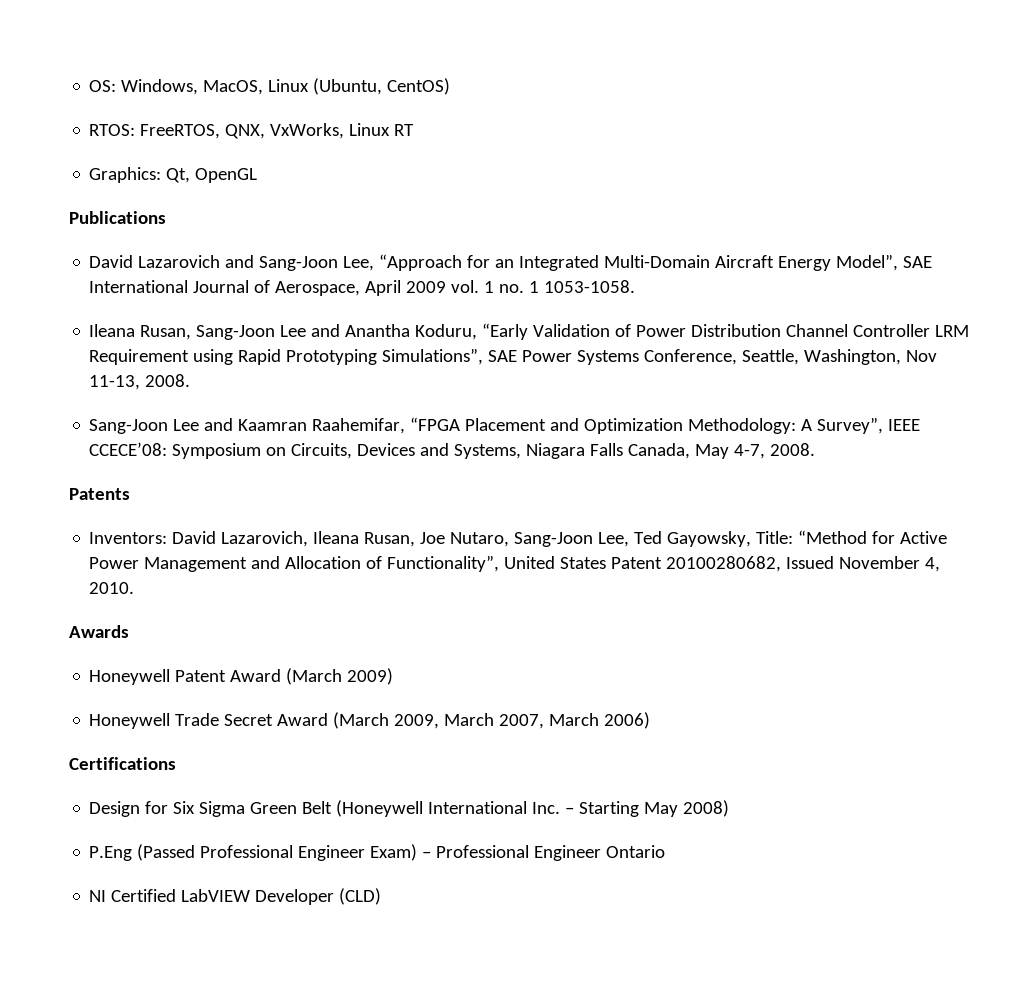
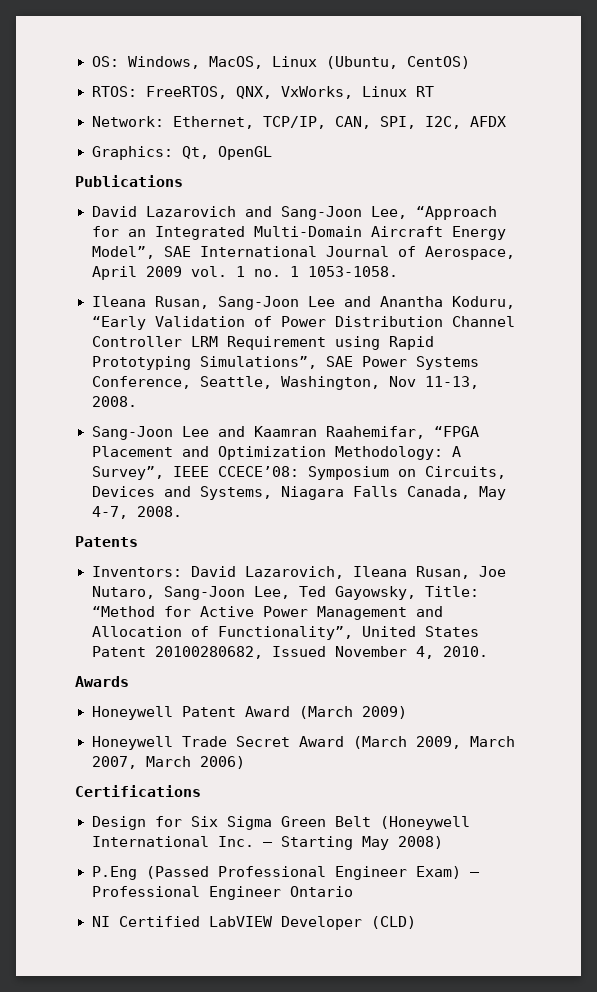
+ Network: Ethernet, TCP/IP, CAN, SPI, I2C, AFDX

